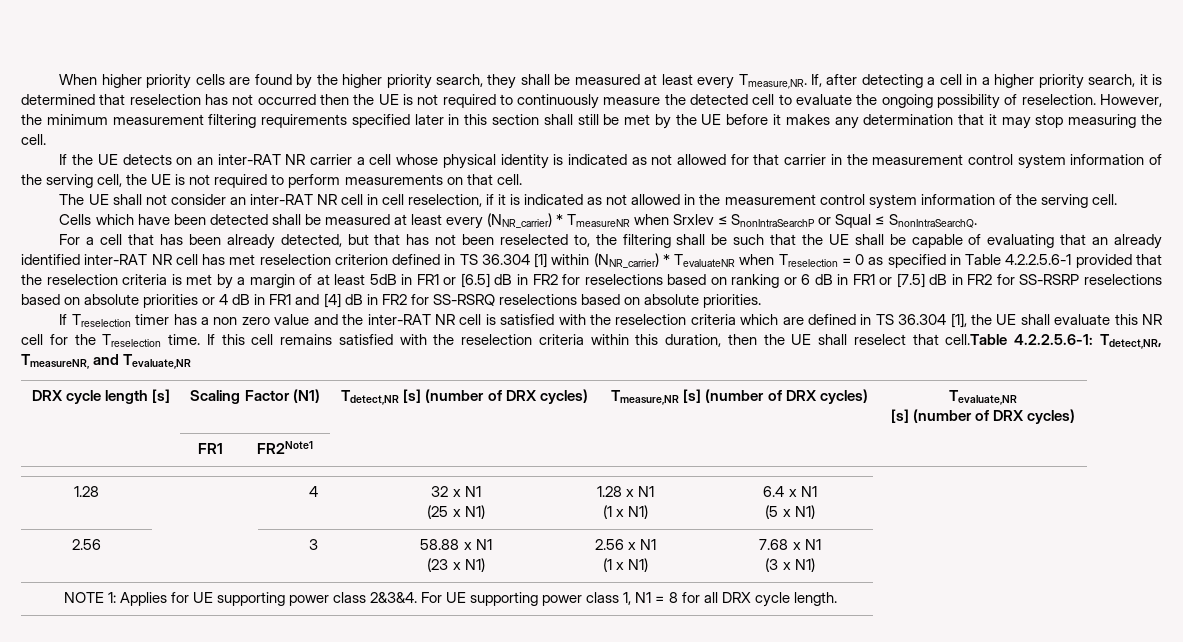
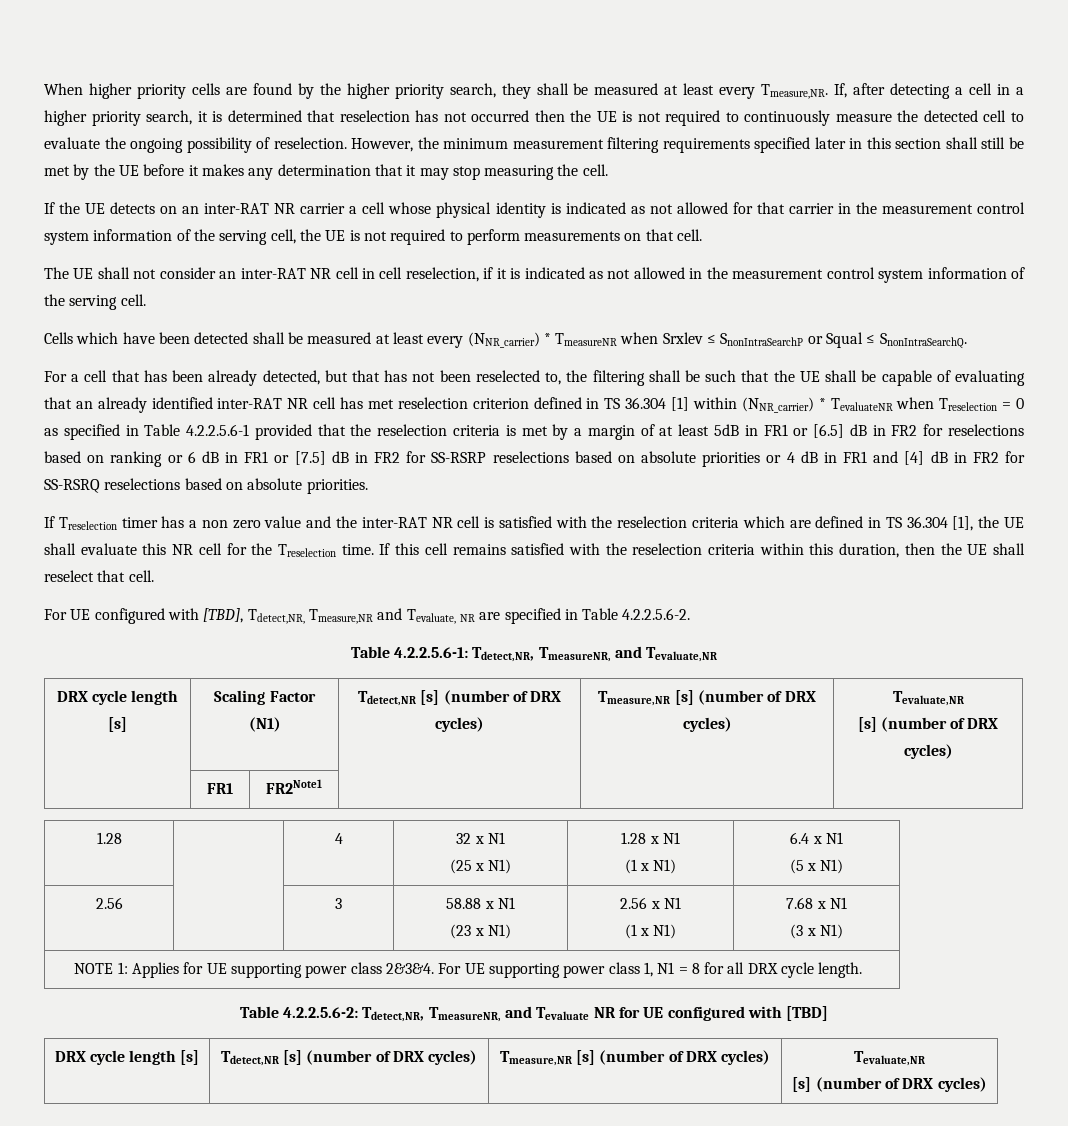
- If this cell remains satisfied with the reselection criteria within this duration, then the UE shall reselect that cell.Table 4.2.2.5.6-1: Tdetect,NR, TmeasureNR, and Tevaluate,NR
+ If this cell remains satisfied with the reselection criteria within this duration, then the UE shall reselect that cell.
+ For UE configured with [TBD], Tdetect,NR, Tmeasure,NR and Tevaluate, NR are specified in Table 4.2.2.5.6-2.
+ Table 4.2.2.5.6-1: Tdetect,NR, TmeasureNR, and Tevaluate,NR
+ Table 4.2.2.5.6-2: Tdetect,NR, TmeasureNR, and Tevaluate NR for UE configured with [TBD]
+ DRX cycle length [s] | Tdetect,NR [s] (number of DRX cycles) | Tmeasure,NR [s] (number of DRX cycles) | Tevaluate,NR
+ [s] (number of DRX cycles)

